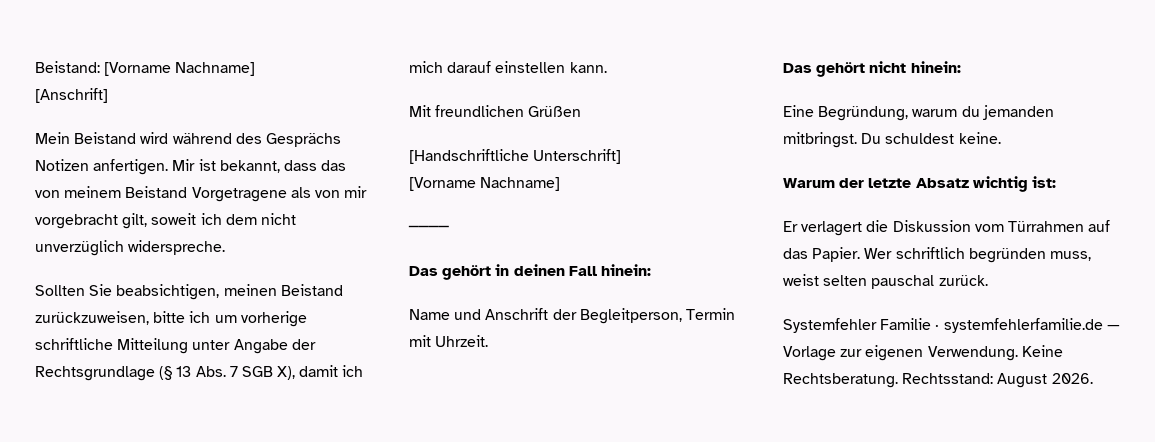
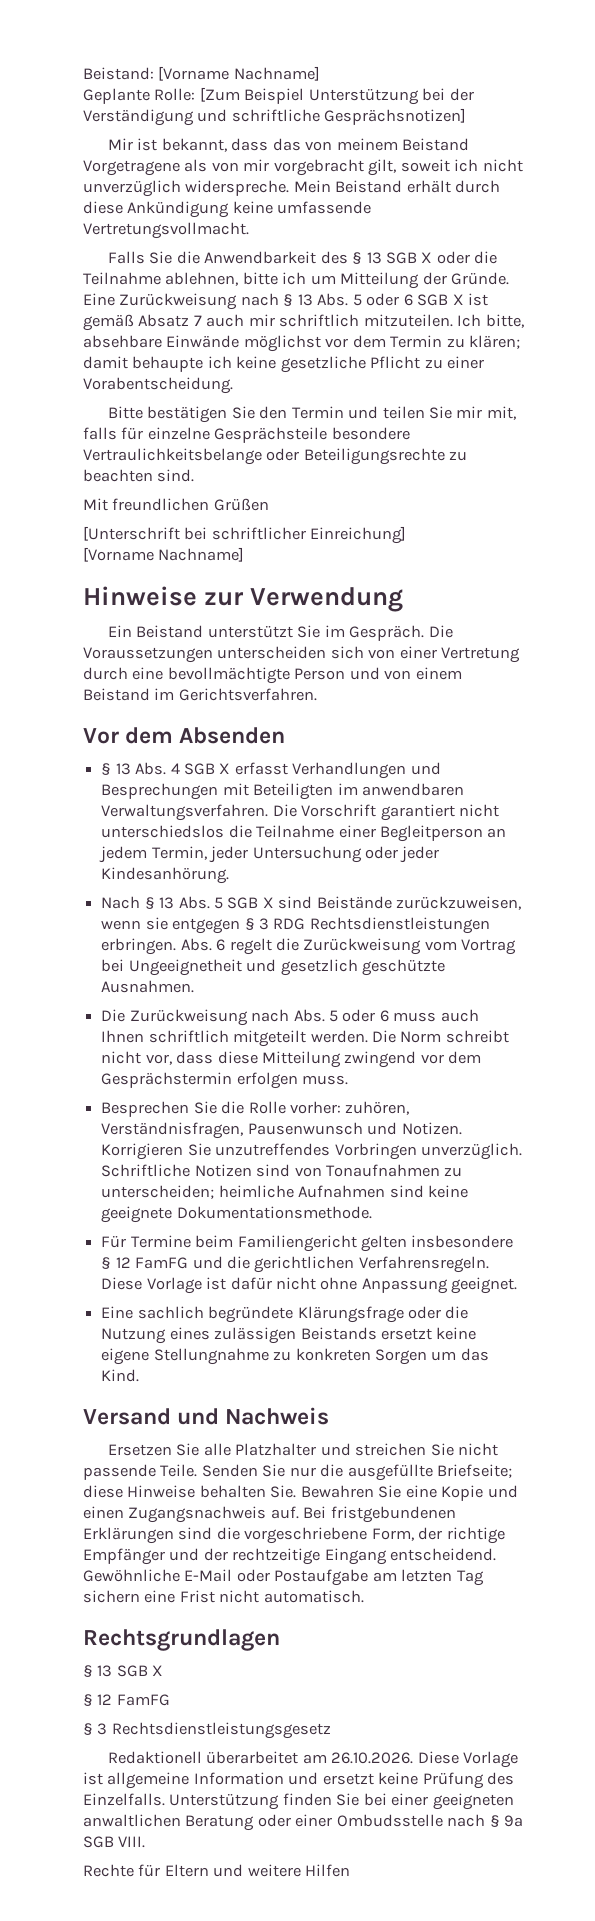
- [Anschrift]
- Mein Beistand wird während des Gesprächs Notizen anfertigen. Mir ist bekannt, dass das von meinem Beistand Vorgetragene als von mir vorgebracht gilt, soweit ich dem nicht unverzüglich widerspreche.
- Sollten Sie beabsichtigen, meinen Beistand zurückzuweisen, bitte ich um vorherige schriftliche Mitteilung unter Angabe der Rechtsgrundlage (§ 13 Abs. 7 SGB X), damit ich mich darauf einstellen kann.
+ Geplante Rolle: [Zum Beispiel Unterstützung bei der Verständigung und schriftliche Gesprächsnotizen]
+ Mir ist bekannt, dass das von meinem Beistand Vorgetragene als von mir vorgebracht gilt, soweit ich nicht unverzüglich widerspreche. Mein Beistand erhält durch diese Ankündigung keine umfassende Vertretungsvollmacht.
+ Falls Sie die Anwendbarkeit des § 13 SGB X oder die Teilnahme ablehnen, bitte ich um Mitteilung der Gründe. Eine Zurückweisung nach § 13 Abs. 5 oder 6 SGB X ist gemäß Absatz 7 auch mir schriftlich mitzuteilen. Ich bitte, absehbare Einwände möglichst vor dem Termin zu klären; damit behaupte ich keine gesetzliche Pflicht zu einer Vorabentscheidung.
+ Bitte bestätigen Sie den Termin und teilen Sie mir mit, falls für einzelne Gesprächsteile besondere Vertraulichkeitsbelange oder Beteiligungsrechte zu beachten sind.
  Mit freundlichen Grüßen
- [Handschriftliche Unterschrift]
+ [Unterschrift bei schriftlicher Einreichung]
  [Vorname Nachname]
- ────
- Das gehört in deinen Fall hinein:
- Name und Anschrift der Begleitperson, Termin mit Uhrzeit.
- Das gehört nicht hinein:
- Eine Begründung, warum du jemanden mitbringst. Du schuldest keine.
- Warum der letzte Absatz wichtig ist:
- Er verlagert die Diskussion vom Türrahmen auf das Papier. Wer schriftlich begründen muss, weist selten pauschal zurück.
- Systemfehler Familie · systemfehlerfamilie.de — Vorlage zur eigenen Verwendung. Keine Rechtsberatung. Rechtsstand: August 2026.
+ Hinweise zur Verwendung
+ Ein Beistand unterstützt Sie im Gespräch. Die Voraussetzungen unterscheiden sich von einer Vertretung durch eine bevollmächtigte Person und von einem Beistand im Gerichtsverfahren.
+ Vor dem Absenden
+ § 13 Abs. 4 SGB X erfasst Verhandlungen und Besprechungen mit Beteiligten im anwendbaren Verwaltungsverfahren. Die Vorschrift garantiert nicht unterschiedslos die Teilnahme einer Begleitperson an jedem Termin, jeder Untersuchung oder jeder Kindesanhörung.
+ Nach § 13 Abs. 5 SGB X sind Beistände zurückzuweisen, wenn sie entgegen § 3 RDG Rechtsdienstleistungen erbringen. Abs. 6 regelt die Zurückweisung vom Vortrag bei Ungeeignetheit und gesetzlich geschützte Ausnahmen.
+ Die Zurückweisung nach Abs. 5 oder 6 muss auch Ihnen schriftlich mitgeteilt werden. Die Norm schreibt nicht vor, dass diese Mitteilung zwingend vor dem Gesprächstermin erfolgen muss.
+ Besprechen Sie die Rolle vorher: zuhören, Verständnisfragen, Pausenwunsch und Notizen. Korrigieren Sie unzutreffendes Vorbringen unverzüglich. Schriftliche Notizen sind von Tonaufnahmen zu unterscheiden; heimliche Aufnahmen sind keine geeignete Dokumentationsmethode.
+ Für Termine beim Familiengericht gelten insbesondere § 12 FamFG und die gerichtlichen Verfahrensregeln. Diese Vorlage ist dafür nicht ohne Anpassung geeignet.
+ Eine sachlich begründete Klärungsfrage oder die Nutzung eines zulässigen Beistands ersetzt keine eigene Stellungnahme zu konkreten Sorgen um das Kind.
+ Versand und Nachweis
+ Ersetzen Sie alle Platzhalter und streichen Sie nicht passende Teile. Senden Sie nur die ausgefüllte Briefseite; diese Hinweise behalten Sie. Bewahren Sie eine Kopie und einen Zugangsnachweis auf. Bei fristgebundenen Erklärungen sind die vorgeschriebene Form, der richtige Empfänger und der rechtzeitige Eingang entscheidend. Gewöhnliche E-Mail oder Postaufgabe am letzten Tag sichern eine Frist nicht automatisch.
+ Rechtsgrundlagen
+ § 13 SGB X
+ § 12 FamFG
+ § 3 Rechtsdienstleistungsgesetz
+ Redaktionell überarbeitet am 26.10.2026. Diese Vorlage ist allgemeine Information und ersetzt keine Prüfung des Einzelfalls. Unterstützung finden Sie bei einer geeigneten anwaltlichen Beratung oder einer Ombudsstelle nach § 9a SGB VIII.
+ Rechte für Eltern und weitere Hilfen

